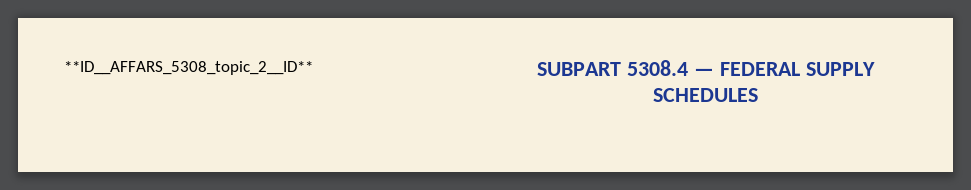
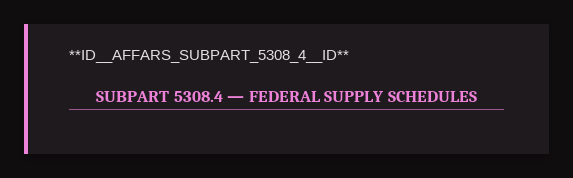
- **ID__AFFARS_5308_topic_2__ID**
+ **ID__AFFARS_SUBPART_5308_4__ID**

